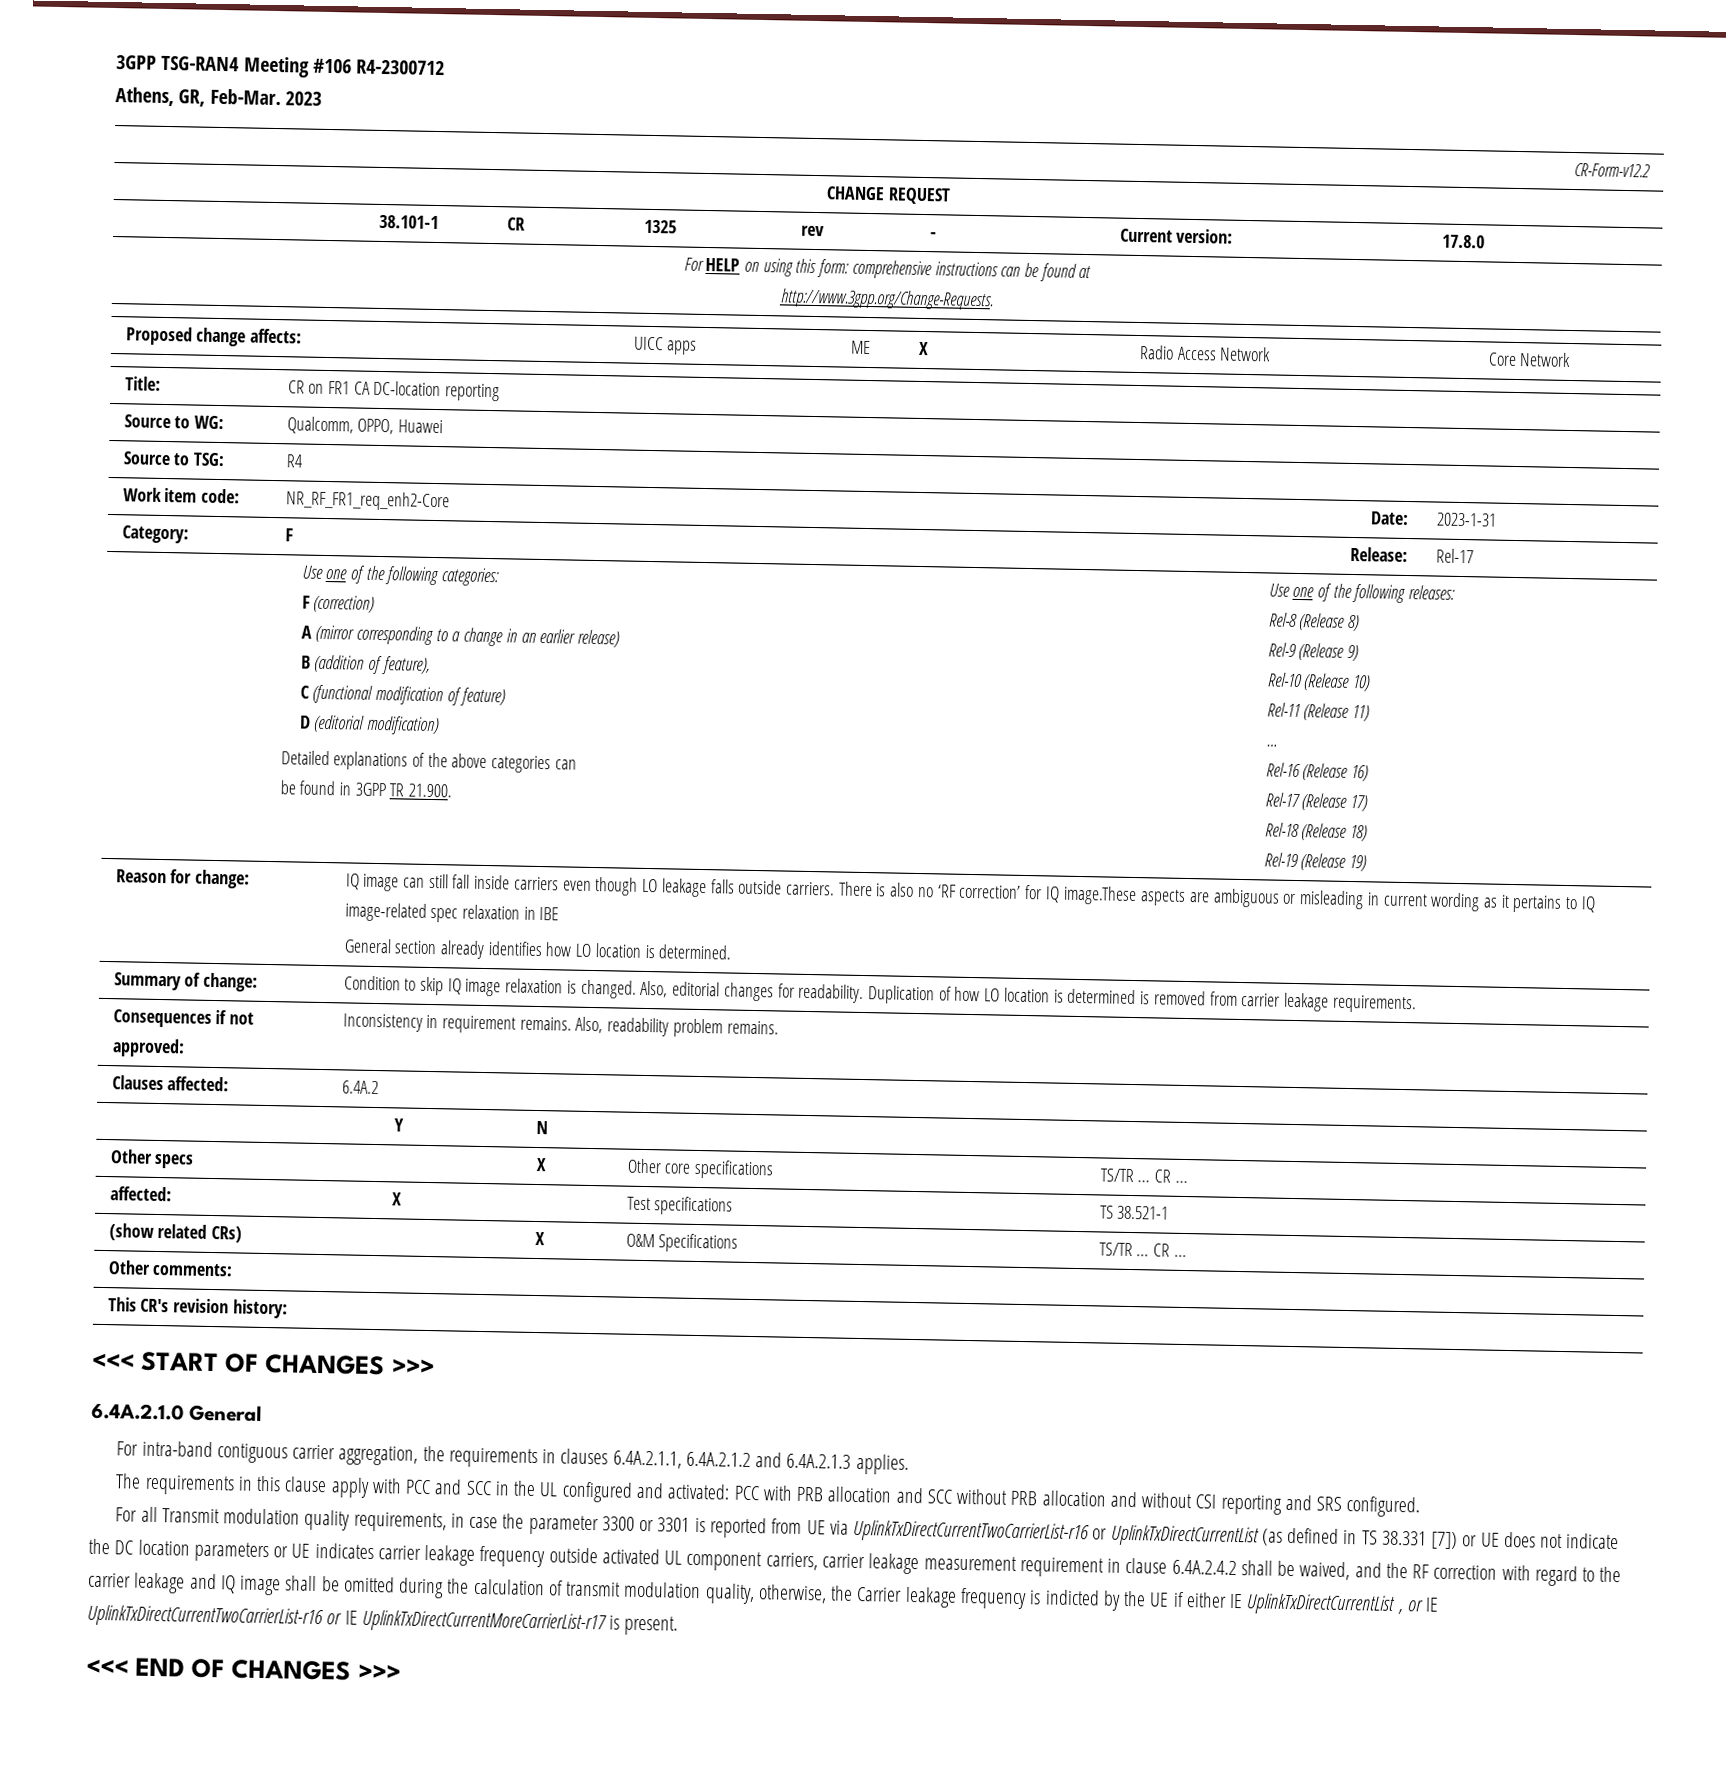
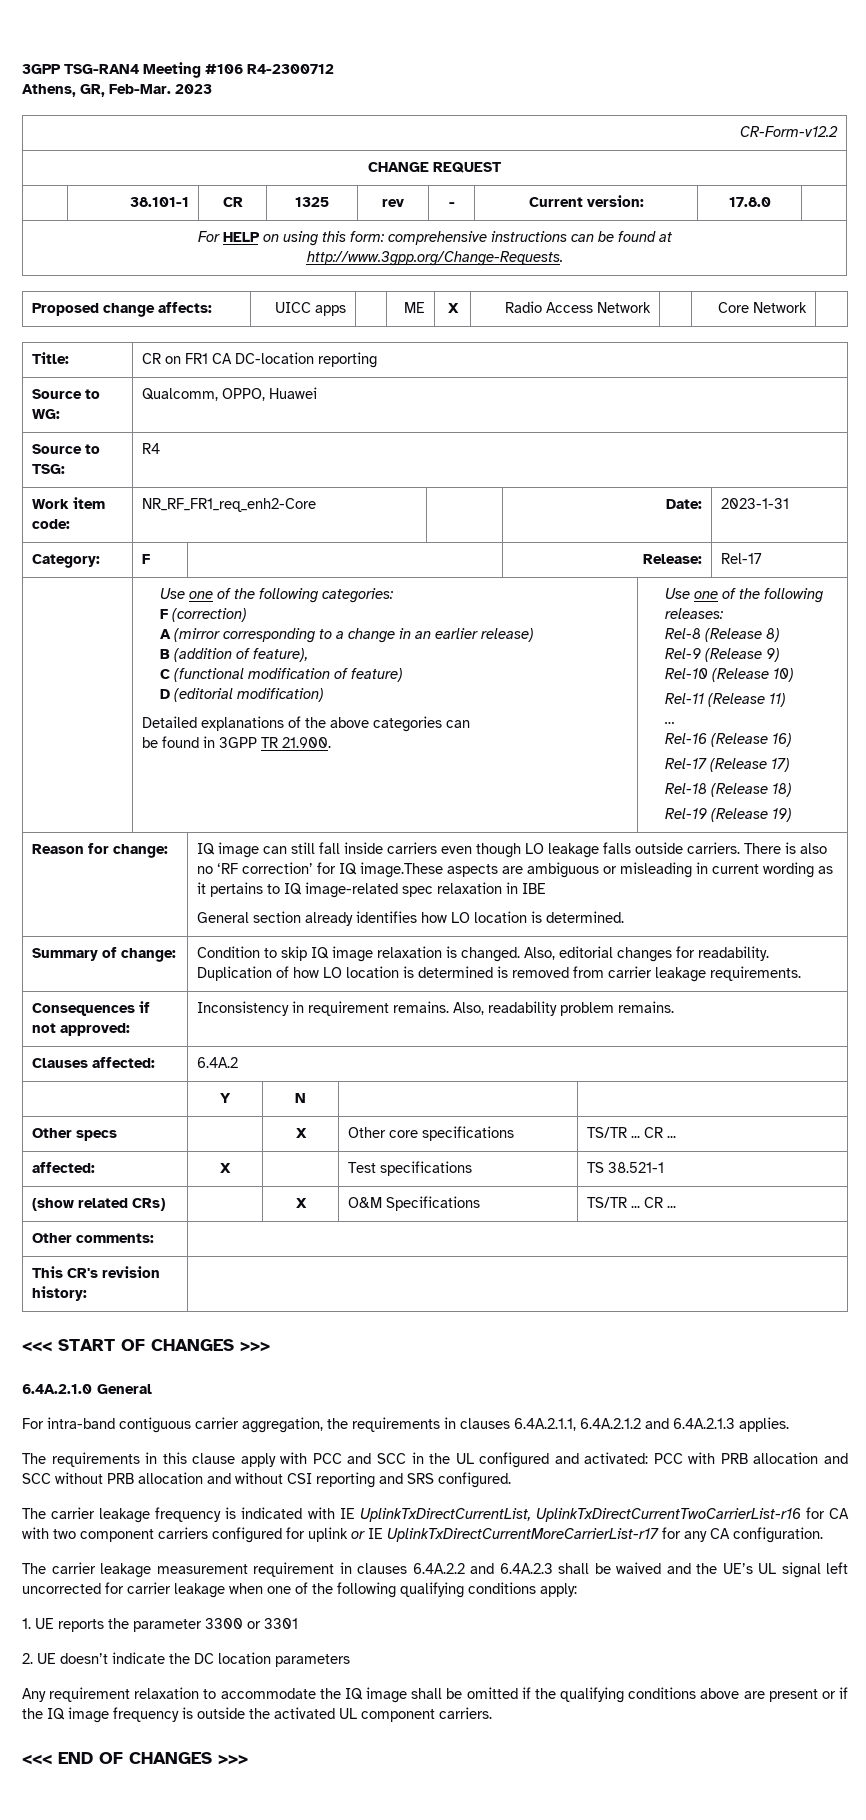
- For all Transmit modulation quality requirements, in case the parameter 3300 or 3301 is reported from UE via UplinkTxDirectCurrentTwoCarrierList-r16 or UplinkTxDirectCurrentList (as defined in TS 38.331 [7]) or UE does not indicate the DC location parameters or UE indicates carrier leakage frequency outside activated UL component carriers, carrier leakage measurement requirement in clause 6.4A.2.4.2 shall be waived, and the RF correction with regard to the carrier leakage and IQ image shall be omitted during the calculation of transmit modulation quality, otherwise, the Carrier leakage frequency is indicted by the UE if either IE UplinkTxDirectCurrentList , or IE UplinkTxDirectCurrentTwoCarrierList-r16 or IE UplinkTxDirectCurrentMoreCarrierList-r17 is present.
+ The carrier leakage frequency is indicated with IE UplinkTxDirectCurrentList, UplinkTxDirectCurrentTwoCarrierList-r16 for CA with two component carriers configured for uplink or IE UplinkTxDirectCurrentMoreCarrierList-r17 for any CA configuration.
+ The carrier leakage measurement requirement in clauses 6.4A.2.2 and 6.4A.2.3 shall be waived and the UE’s UL signal left uncorrected for carrier leakage when one of the following qualifying conditions apply:
+ 1. UE reports the parameter 3300 or 3301
+ 2. UE doesn’t indicate the DC location parameters
+ Any requirement relaxation to accommodate the IQ image shall be omitted if the qualifying conditions above are present or if the IQ image frequency is outside the activated UL component carriers.

